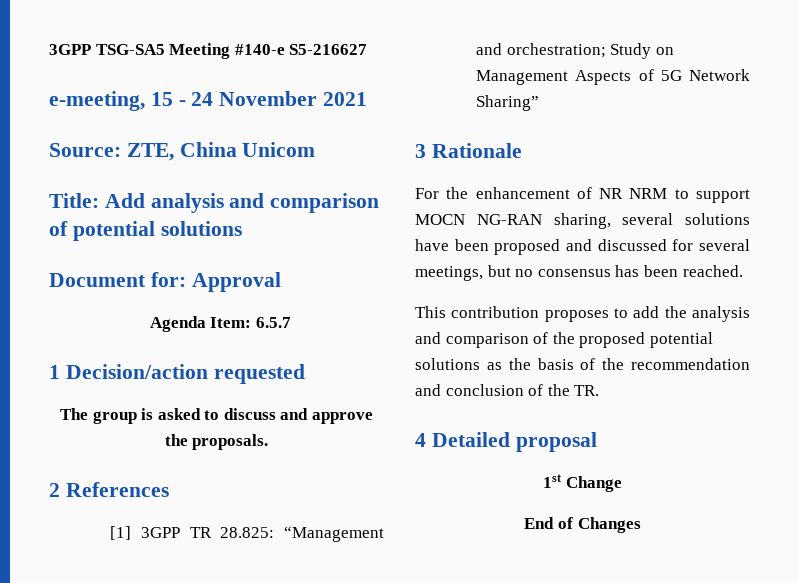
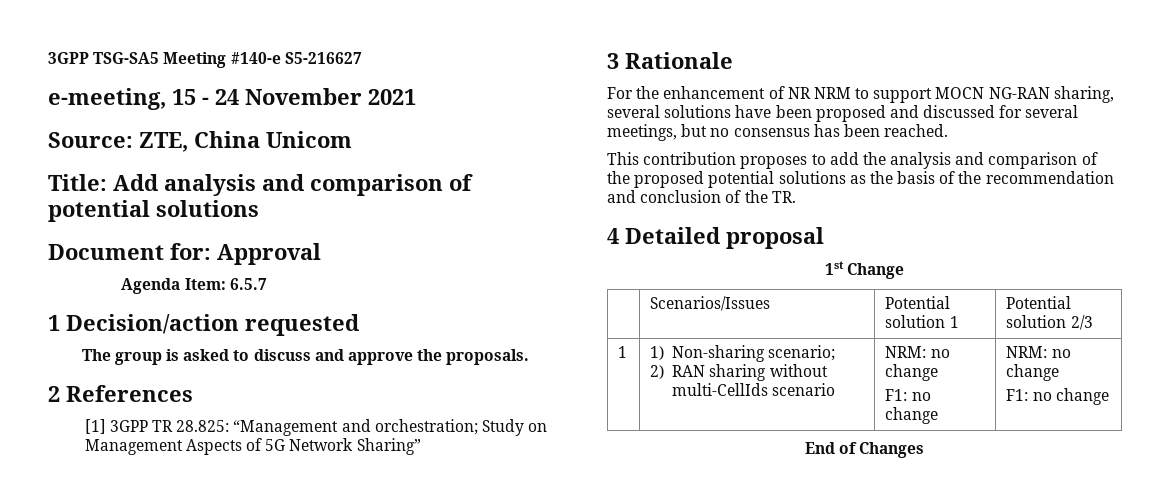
+ | Scenarios/Issues | Potential solution 1 | Potential solution 2/3
+ 1 | 1) Non-sharing scenario;
+ 2) RAN sharing without multi-CellIds scenario | NRM: no change
+ F1: no change | NRM: no change
+ F1: no change

